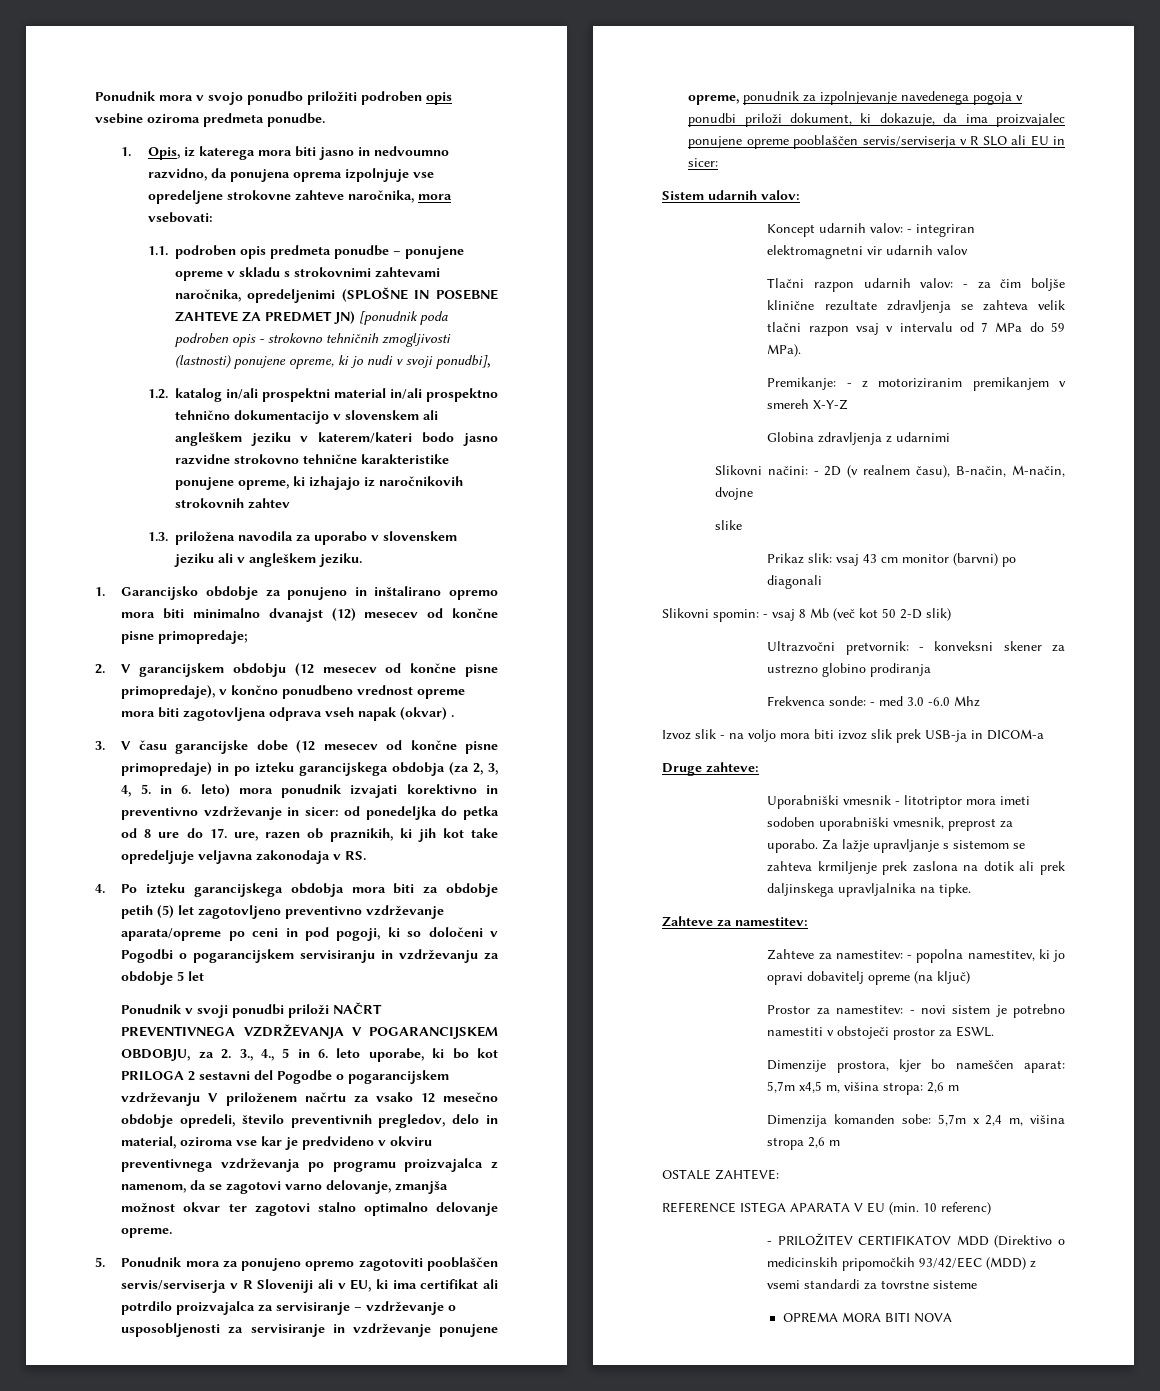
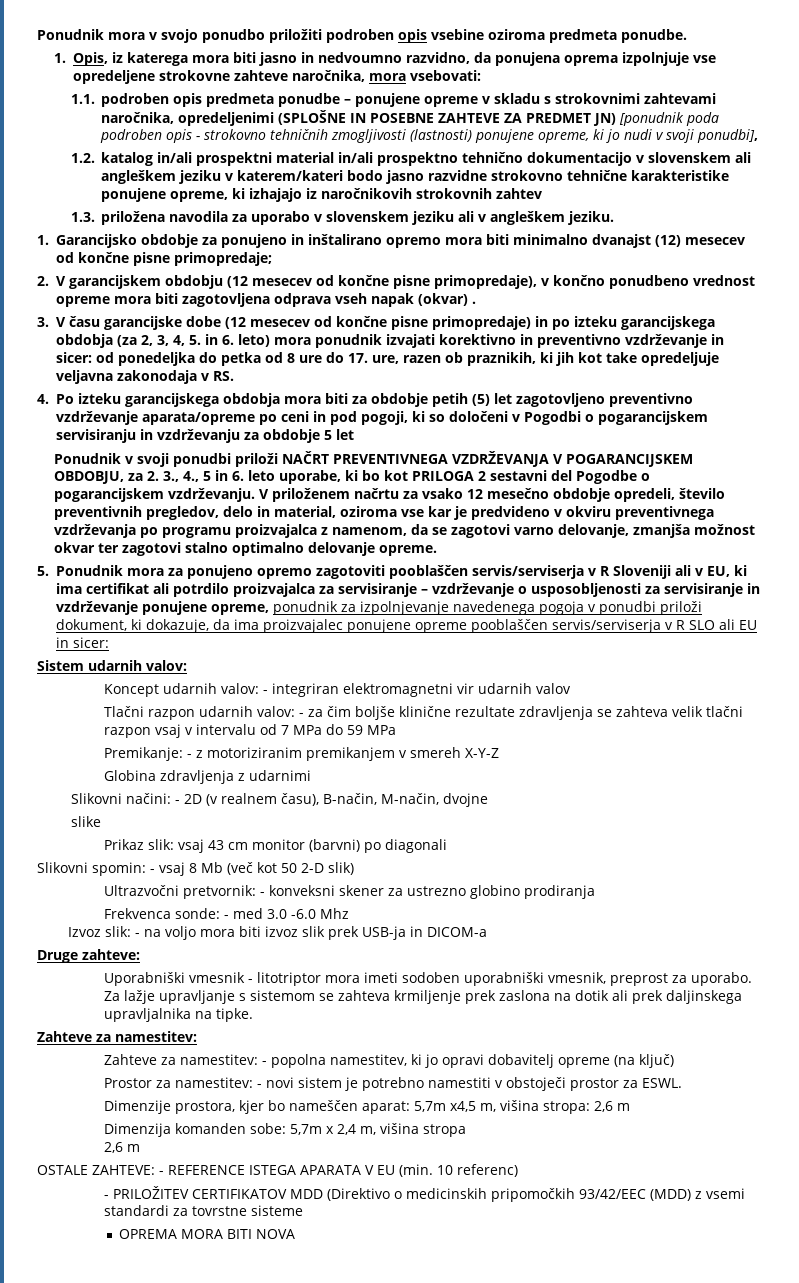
- Ponudnik v svoji ponudbi priloži NAČRT PREVENTIVNEGA VZDRŽEVANJA V POGARANCIJSKEM OBDOBJU, za 2. 3., 4., 5 in 6. leto uporabe, ki bo kot PRILOGA 2 sestavni del Pogodbe o pogarancijskem vzdrževanju V priloženem načrtu za vsako 12 mesečno obdobje opredeli, število preventivnih pregledov, delo in material, oziroma vse kar je predvideno v okviru preventivnega vzdrževanja po programu proizvajalca z namenom, da se zagotovi varno delovanje, zmanjša možnost okvar ter zagotovi stalno optimalno delovanje opreme.
+ Ponudnik v svoji ponudbi priloži NAČRT PREVENTIVNEGA VZDRŽEVANJA V POGARANCIJSKEM OBDOBJU, za 2. 3., 4., 5 in 6. leto uporabe, ki bo kot PRILOGA 2 sestavni del Pogodbe o pogarancijskem vzdrževanju. V priloženem načrtu za vsako 12 mesečno obdobje opredeli, število preventivnih pregledov, delo in material, oziroma vse kar je predvideno v okviru preventivnega vzdrževanja po programu proizvajalca z namenom, da se zagotovi varno delovanje, zmanjša možnost okvar ter zagotovi stalno optimalno delovanje opreme.
- Tlačni razpon udarnih valov: - za čim boljše klinične rezultate zdravljenja se zahteva velik tlačni razpon vsaj v intervalu od 7 MPa do 59 MPa).
+ Tlačni razpon udarnih valov: - za čim boljše klinične rezultate zdravljenja se zahteva velik tlačni razpon vsaj v intervalu od 7 MPa do 59 MPa
- Izvoz slik - na voljo mora biti izvoz slik prek USB-ja in DICOM-a
+ Izvoz slik: - na voljo mora biti izvoz slik prek USB-ja in DICOM-a
- Dimenzija komanden sobe: 5,7m x 2,4 m, višina stropa 2,6 m
+ Dimenzija komanden sobe: 5,7m x 2,4 m, višina stropa
+ 2,6 m
- OSTALE ZAHTEVE:
- REFERENCE ISTEGA APARATA V EU (min. 10 referenc)
+ OSTALE ZAHTEVE: - REFERENCE ISTEGA APARATA V EU (min. 10 referenc)

